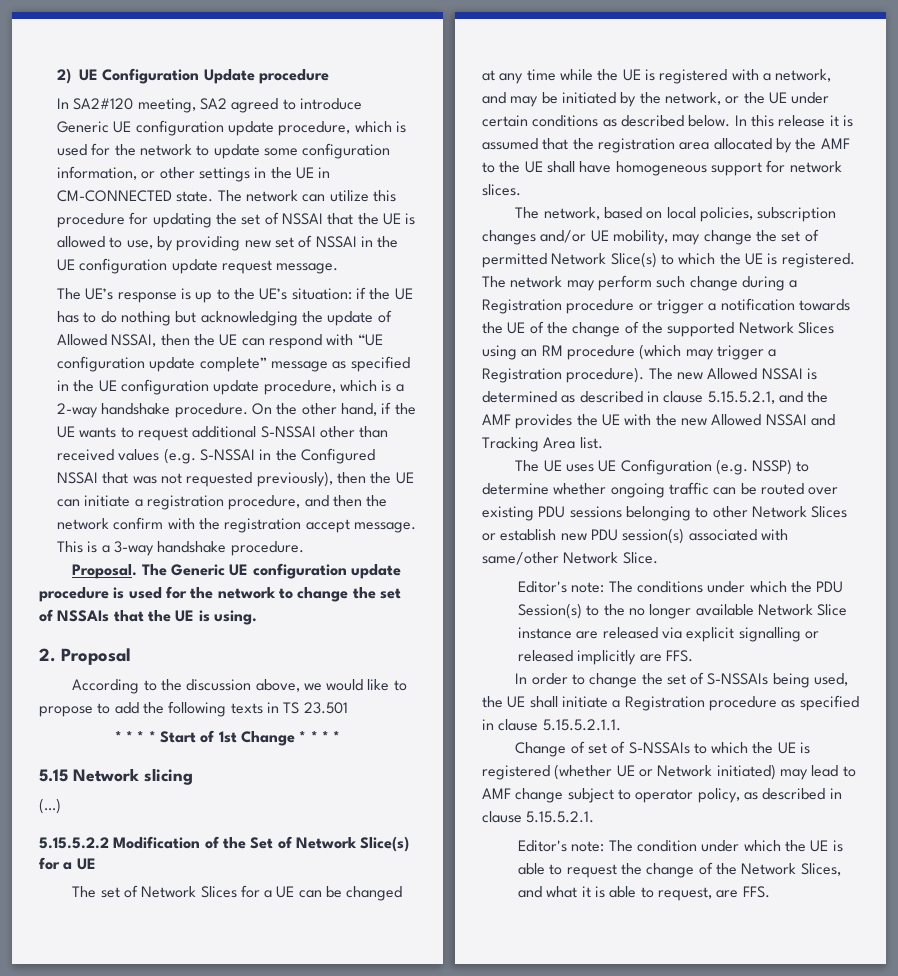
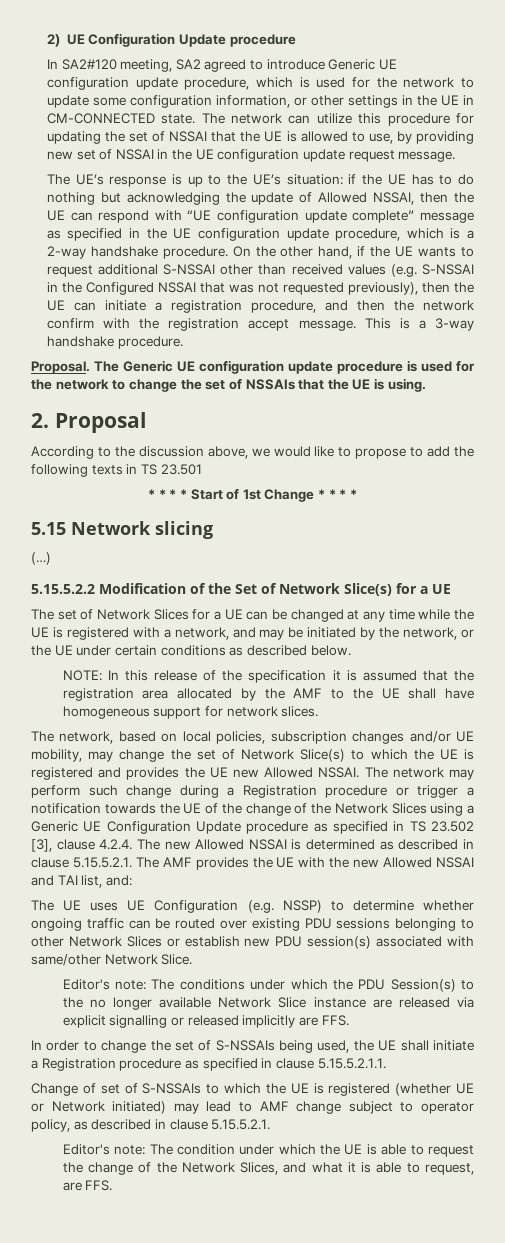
- The set of Network Slices for a UE can be changed at any time while the UE is registered with a network, and may be initiated by the network, or the UE under certain conditions as described below. In this release it is assumed that the registration area allocated by the AMF to the UE shall have homogeneous support for network slices.
+ The set of Network Slices for a UE can be changed at any time while the UE is registered with a network, and may be initiated by the network, or the UE under certain conditions as described below.
+ NOTE: In this release of the specification it is assumed that the registration area allocated by the AMF to the UE shall have homogeneous support for network slices.
- The network, based on local policies, subscription changes and/or UE mobility, may change the set of permitted Network Slice(s) to which the UE is registered.
+ The network, based on local policies, subscription changes and/or UE mobility, may change the set of Network Slice(s) to which the UE is registered and provides the UE new Allowed NSSAI.
- The network may perform such change during a Registration procedure or trigger a notification towards the UE of the change of the supported Network Slices using an RM procedure (which may trigger a Registration procedure). The new Allowed NSSAI is determined as described in clause 5.15.5.2.1, and the AMF provides the UE with the new Allowed NSSAI and Tracking Area list.
+ The network may perform such change during a Registration procedure or trigger a notification towards the UE of the change of the Network Slices using a Generic UE Configuration Update procedure as specified in TS 23.502 [3], clause 4.2.4. The new Allowed NSSAI is determined as described in clause 5.15.5.2.1. The AMF provides the UE with the new Allowed NSSAI and TAI list, and:

